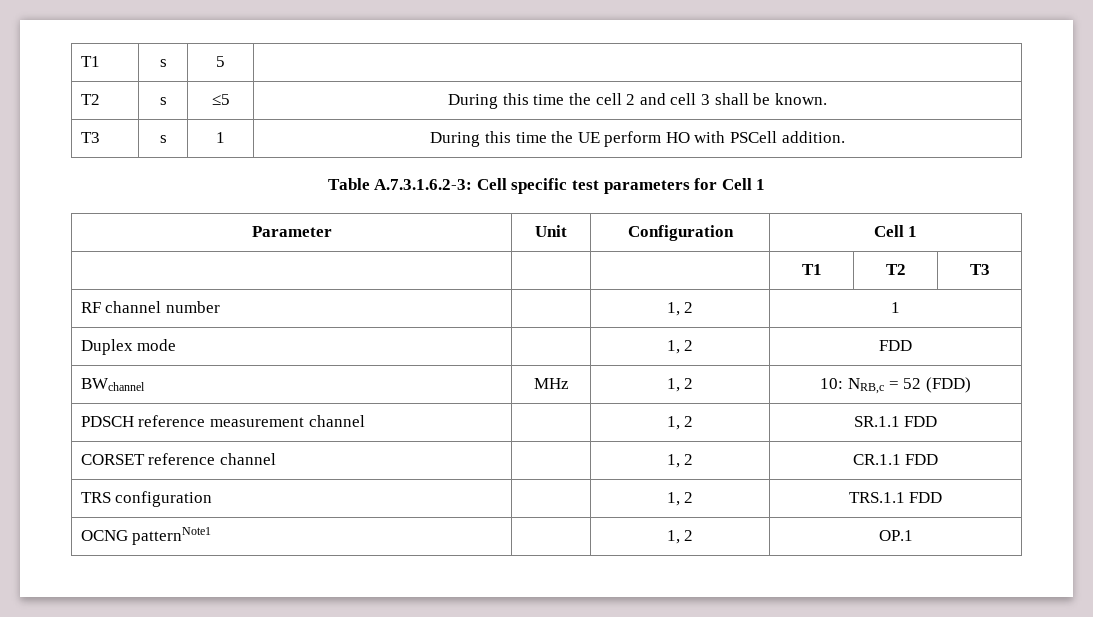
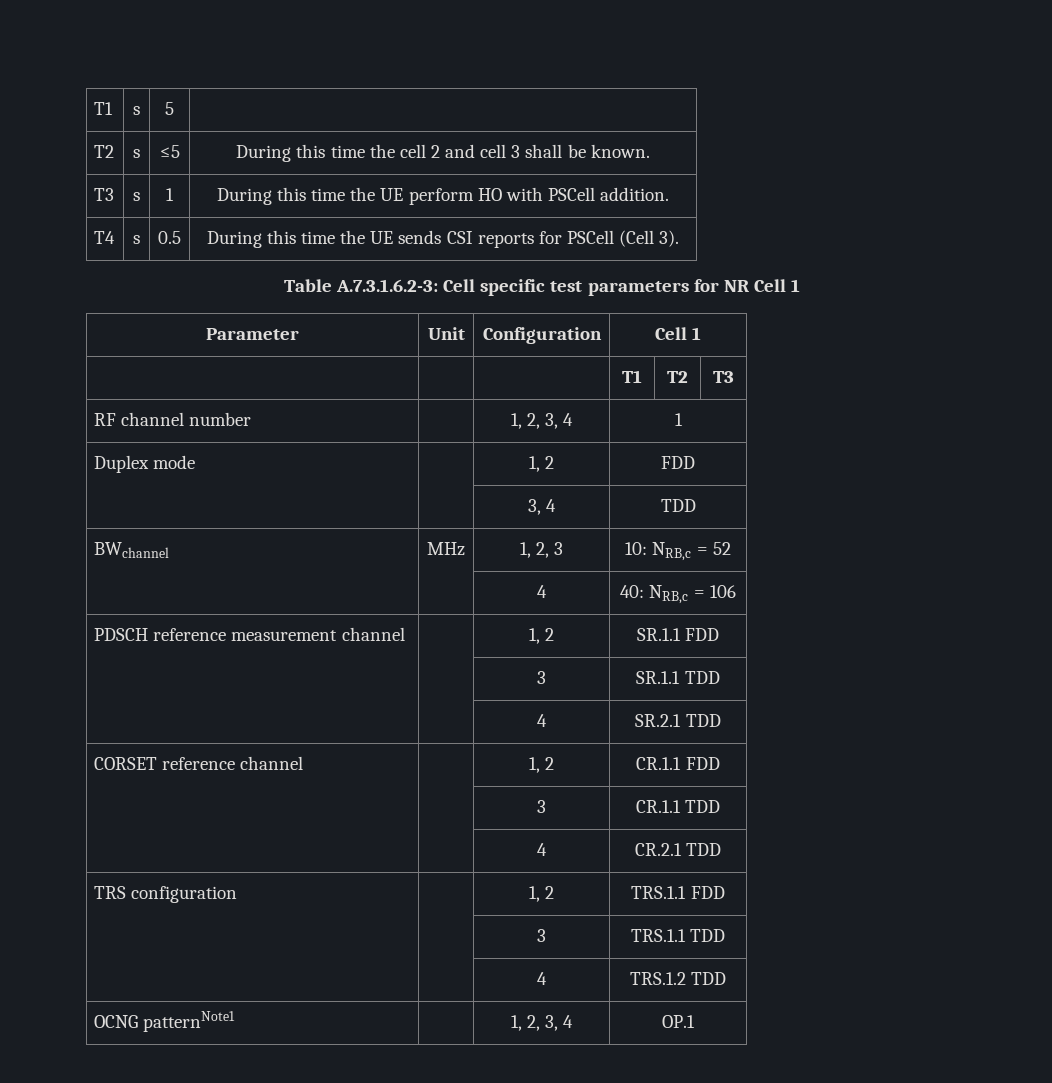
+ T4 | s | 0.5 | During this time the UE sends CSI reports for PSCell (Cell 3).
- Table A.7.3.1.6.2-3: Cell specific test parameters for Cell 1
+ Table A.7.3.1.6.2-3: Cell specific test parameters for NR Cell 1
- RF channel number | | 1, 2 | 1
+ RF channel number | | 1, 2, 3, 4 | 1
+ | | 3, 4 | TDD
- BWchannel | MHz | 1, 2 | 10: NRB,c = 52 (FDD)
+ BWchannel | MHz | 1, 2, 3 | 10: NRB,c = 52
+ | | 4 | 40: NRB,c = 106
+ | | 3 | SR.1.1 TDD
+ | | 4 | SR.2.1 TDD
+ | | 3 | CR.1.1 TDD
+ | | 4 | CR.2.1 TDD
+ | | 3 | TRS.1.1 TDD
+ | | 4 | TRS.1.2 TDD
- OCNG patternNote1 | | 1, 2 | OP.1
+ OCNG patternNote1 | | 1, 2, 3, 4 | OP.1

